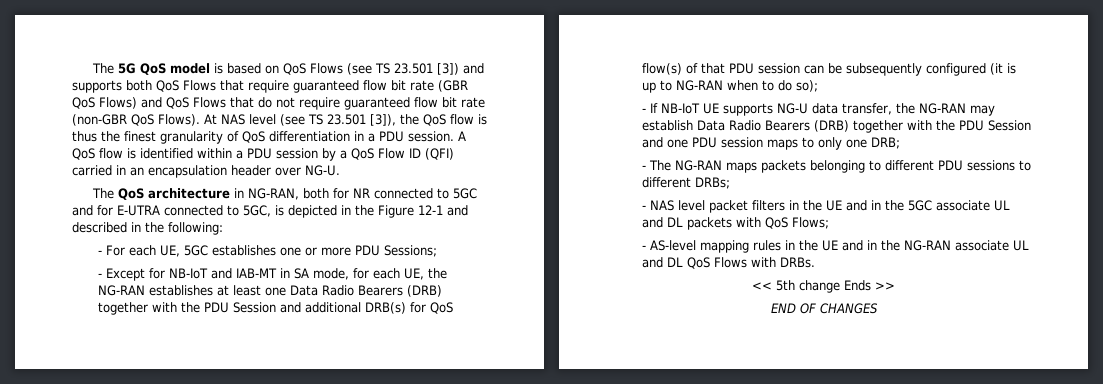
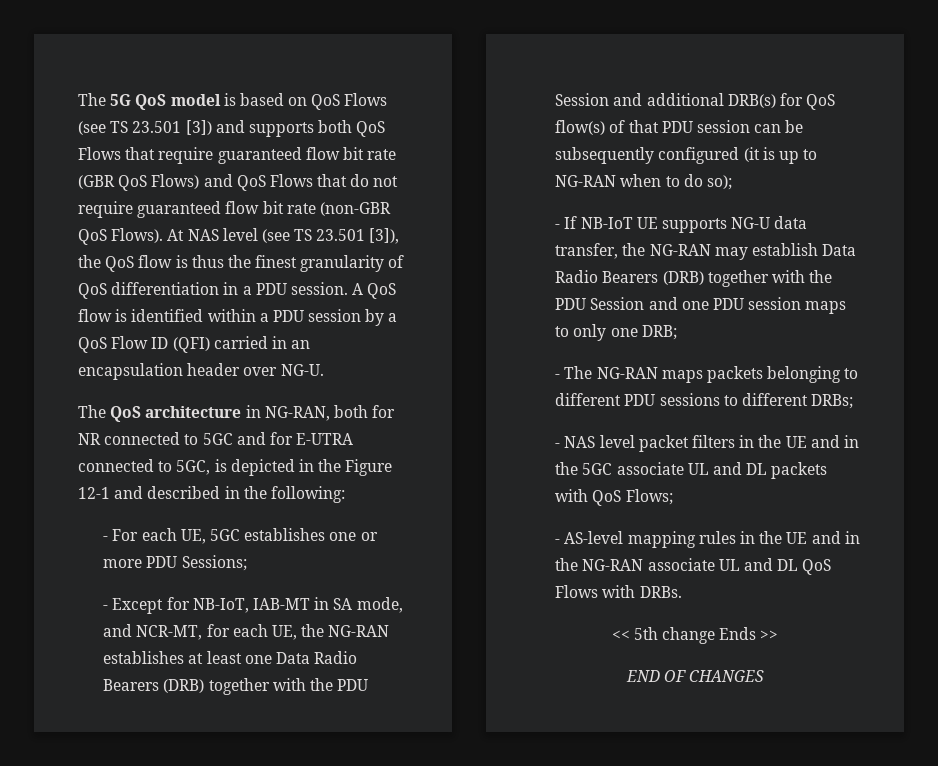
- - Except for NB-IoT and IAB-MT in SA mode, for each UE, the NG-RAN establishes at least one Data Radio Bearers (DRB) together with the PDU Session and additional DRB(s) for QoS flow(s) of that PDU session can be subsequently configured (it is up to NG-RAN when to do so);
+ - Except for NB-IoT, IAB-MT in SA mode, and NCR-MT, for each UE, the NG-RAN establishes at least one Data Radio Bearers (DRB) together with the PDU Session and additional DRB(s) for QoS flow(s) of that PDU session can be subsequently configured (it is up to NG-RAN when to do so);

